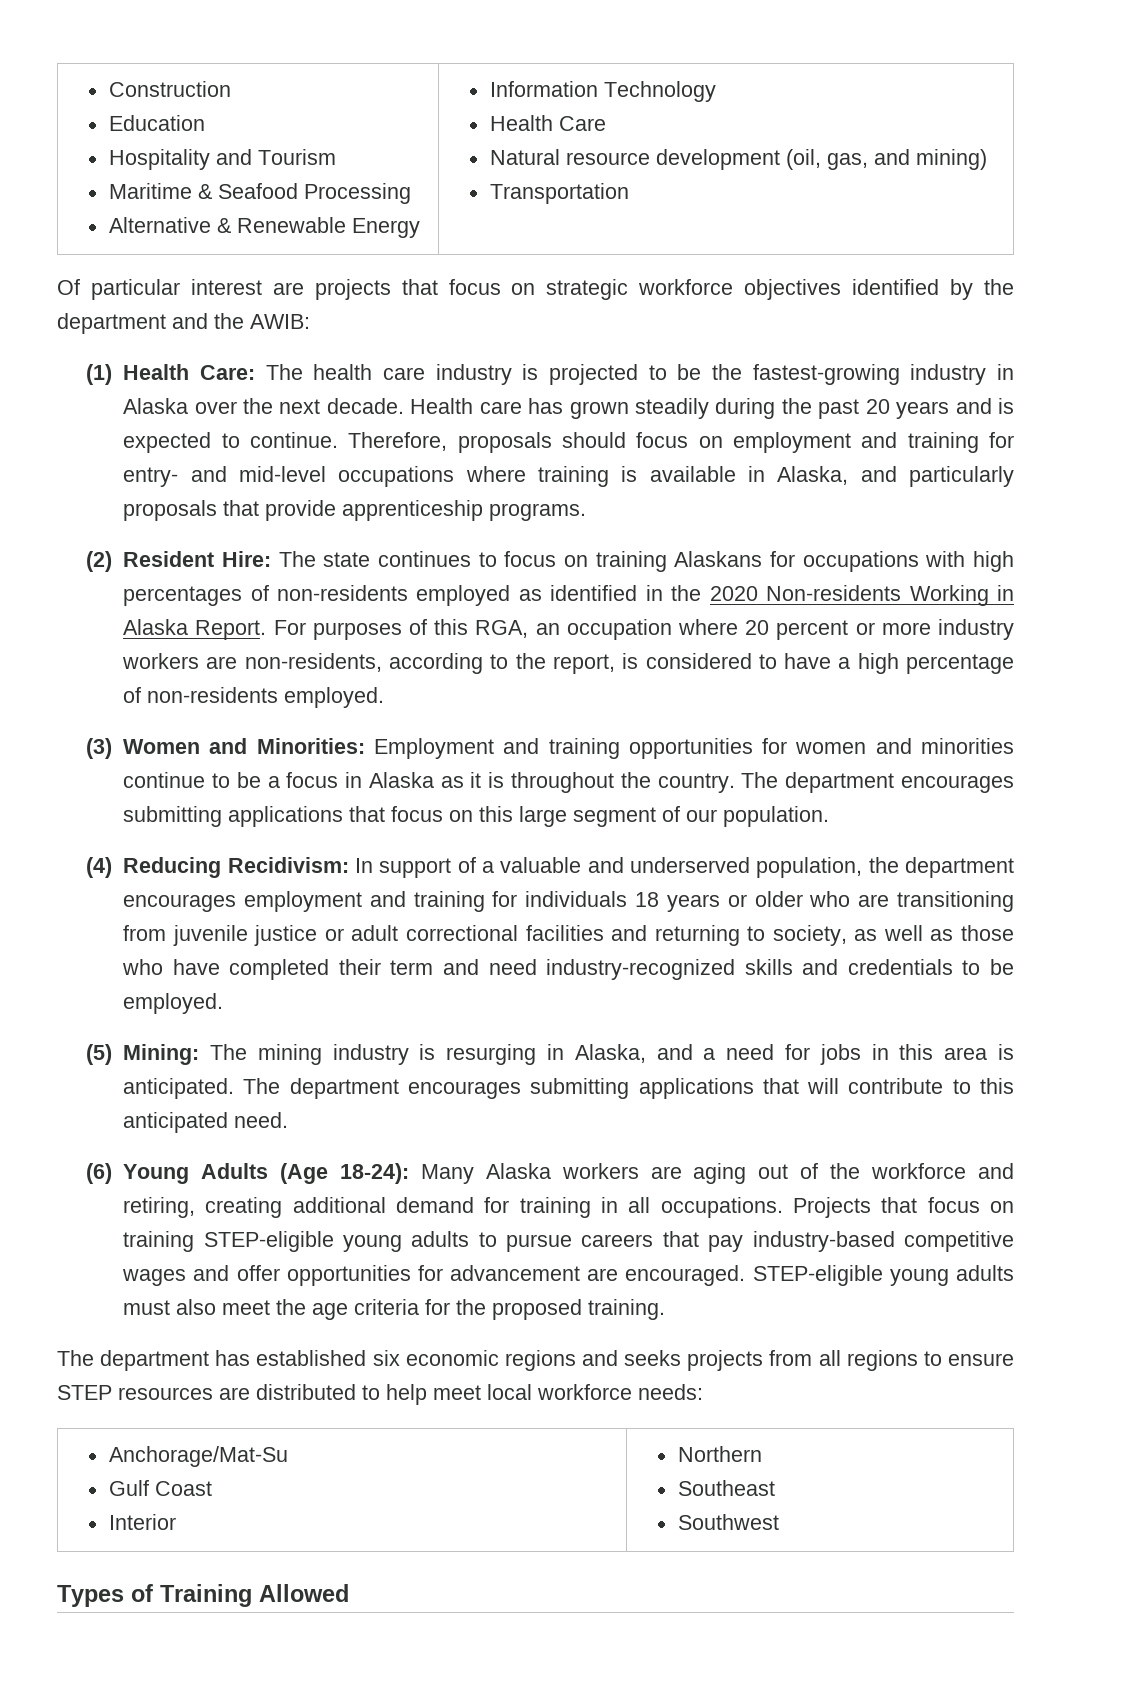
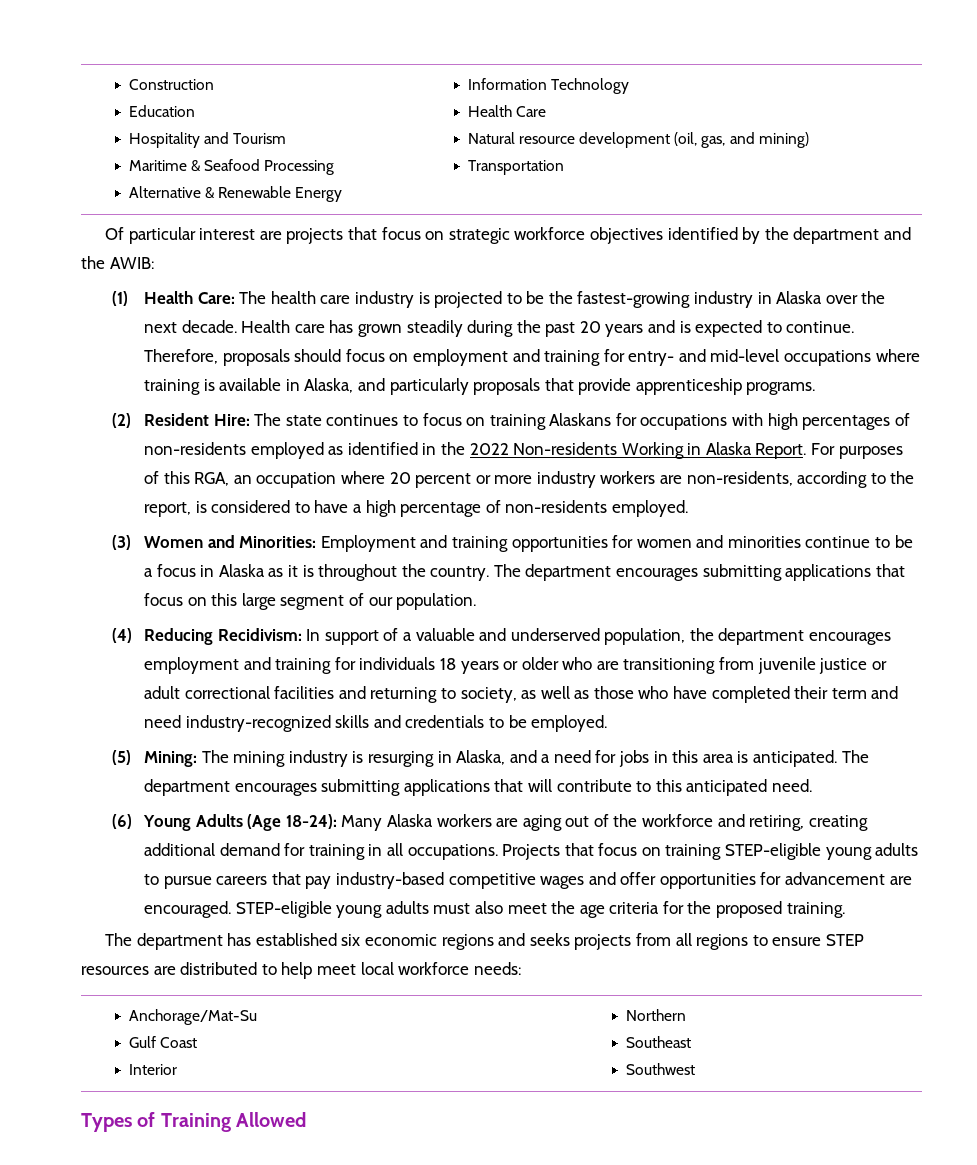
- (2) Resident Hire: The state continues to focus on training Alaskans for occupations with high percentages of non-residents employed as identified in the 2020 Non-residents Working in Alaska Report.
+ (2) Resident Hire: The state continues to focus on training Alaskans for occupations with high percentages of non-residents employed as identified in the 2022 Non-residents Working in Alaska Report.

